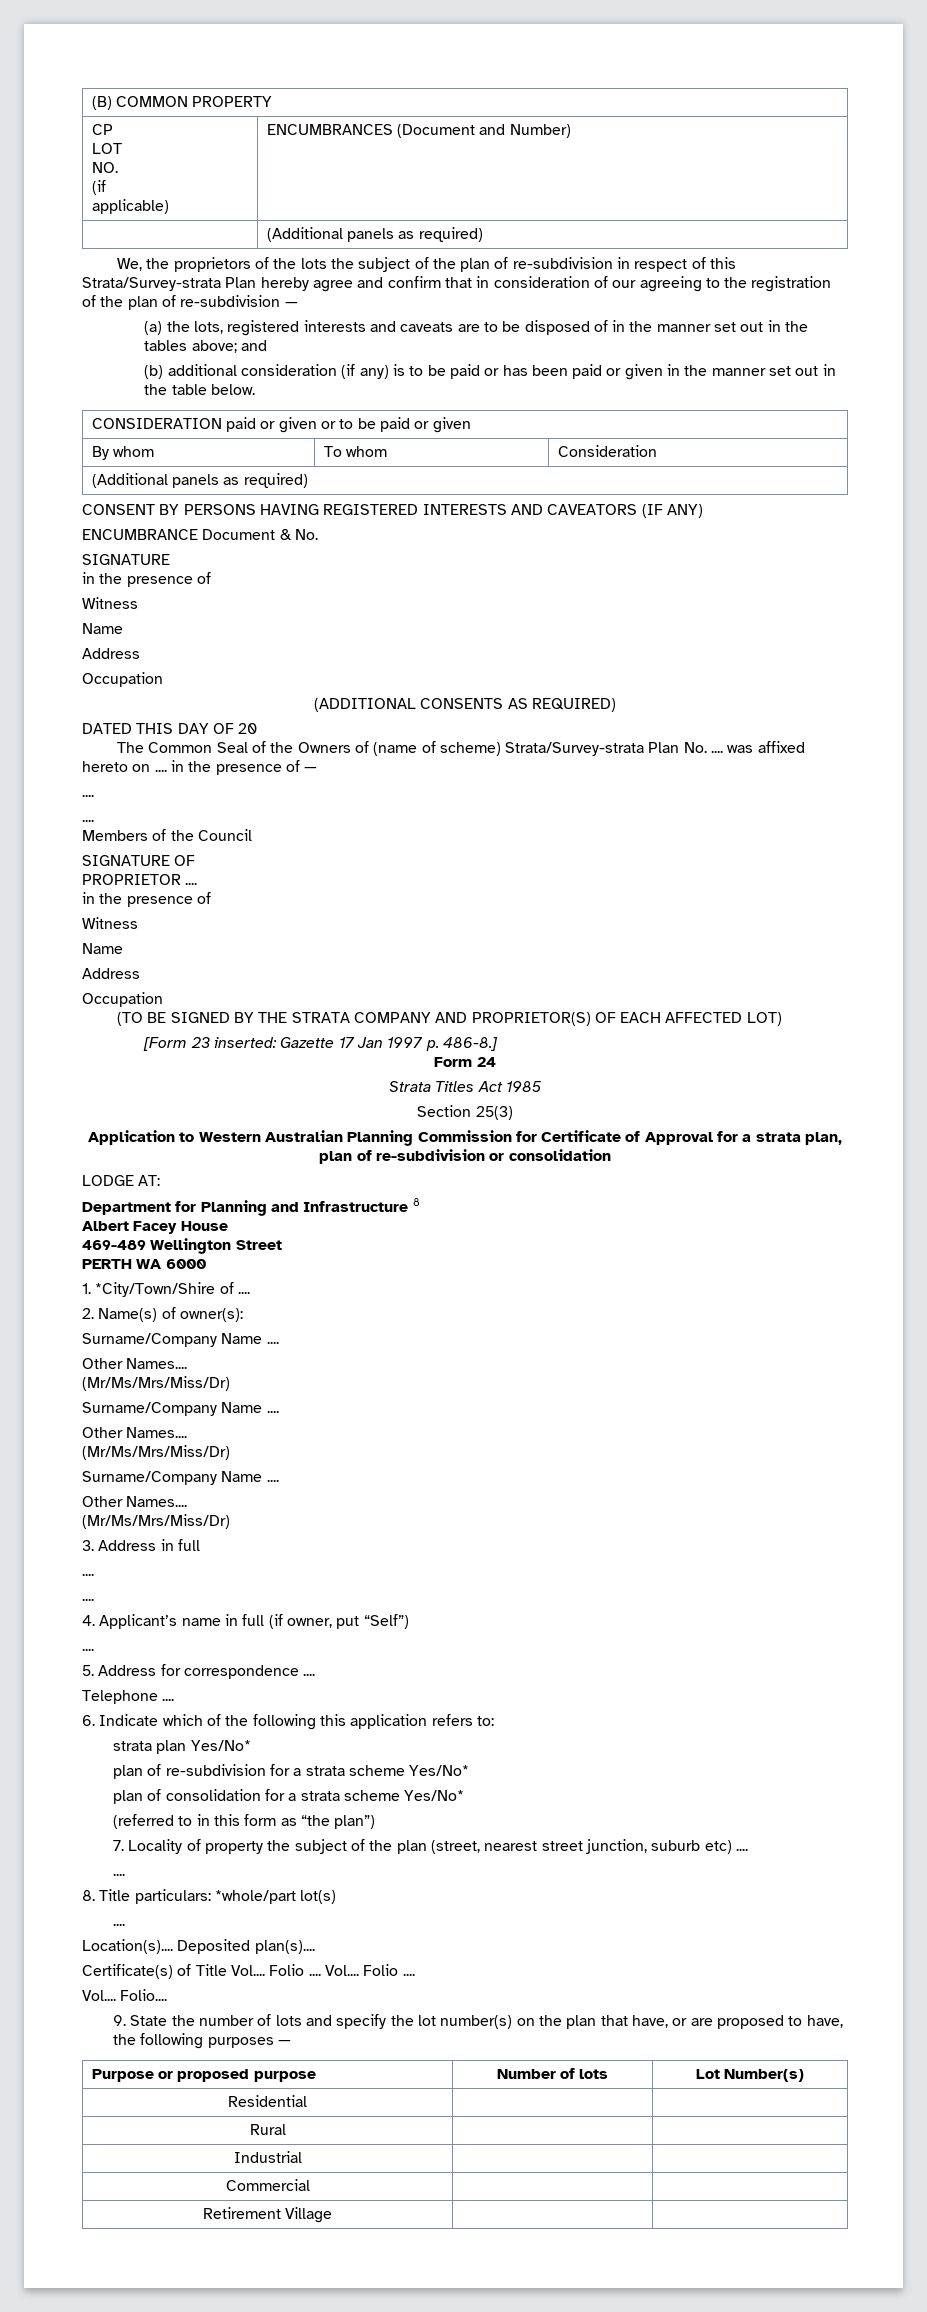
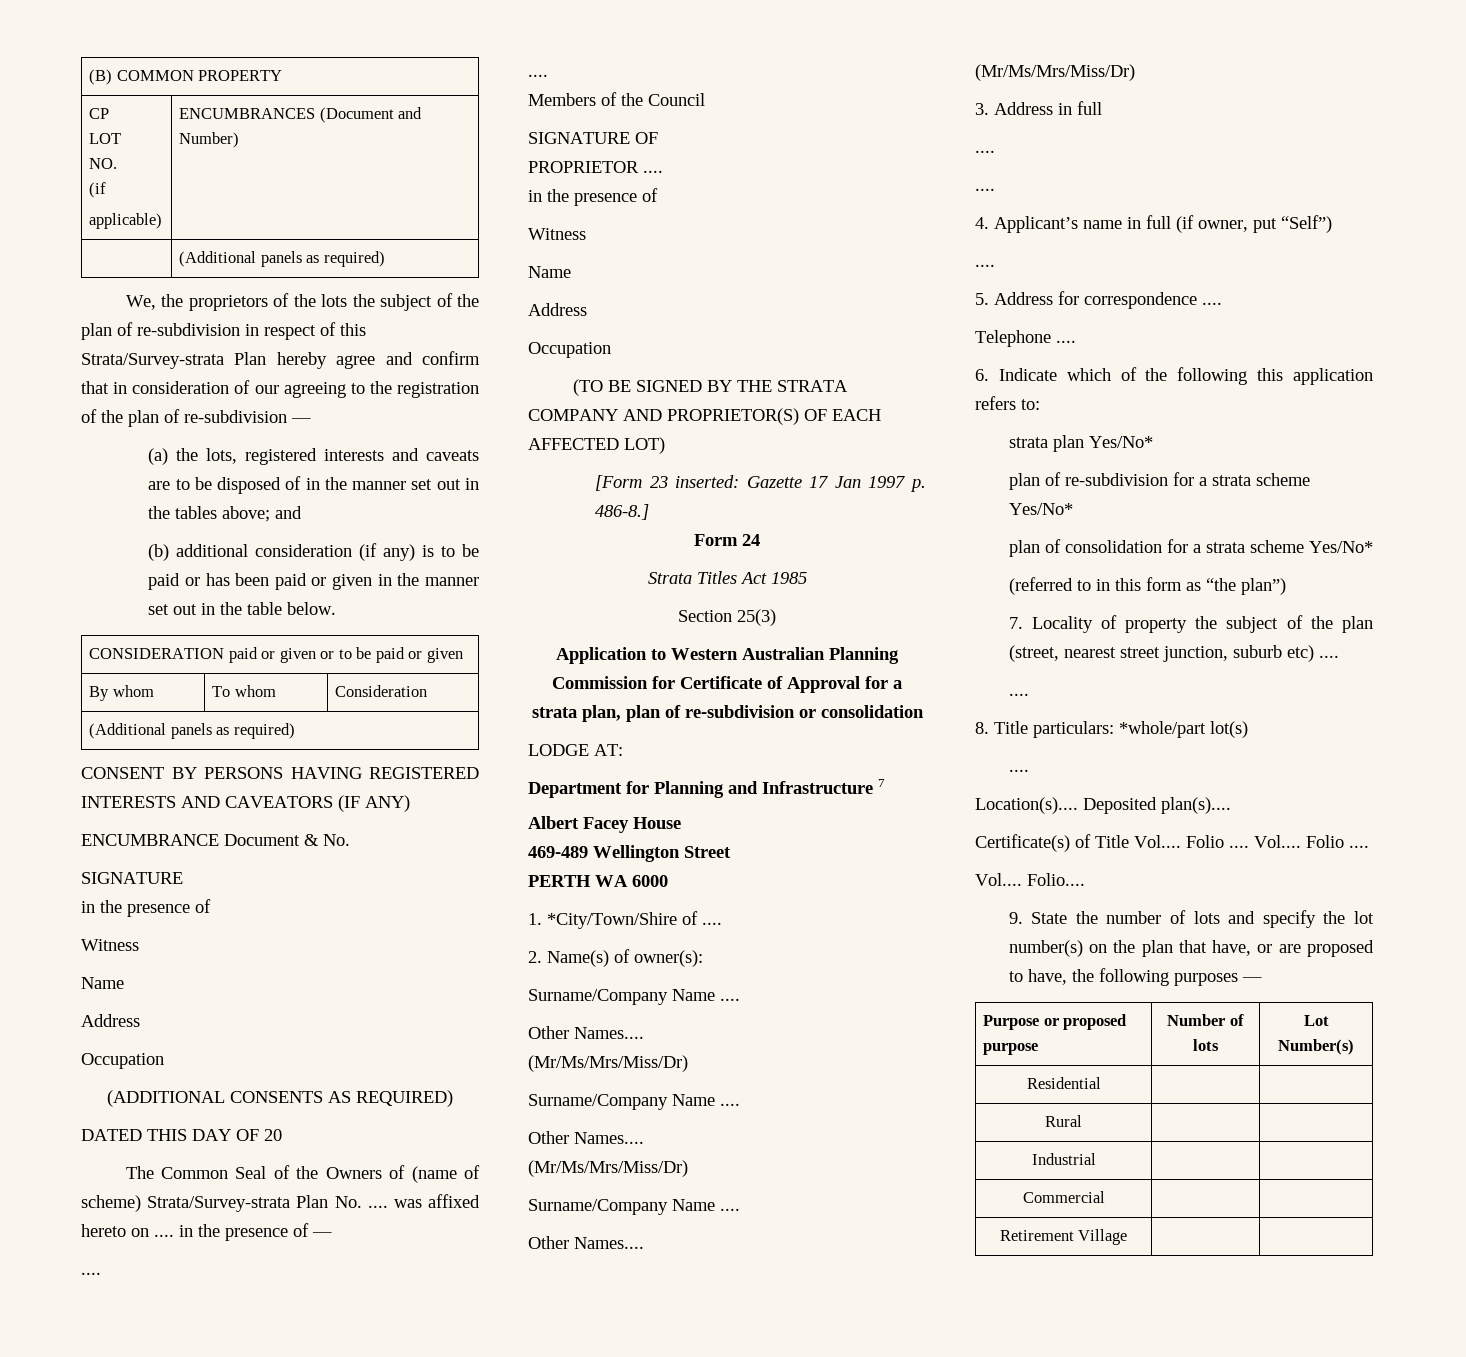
- Department for Planning and Infrastructure 8
+ Department for Planning and Infrastructure 7

